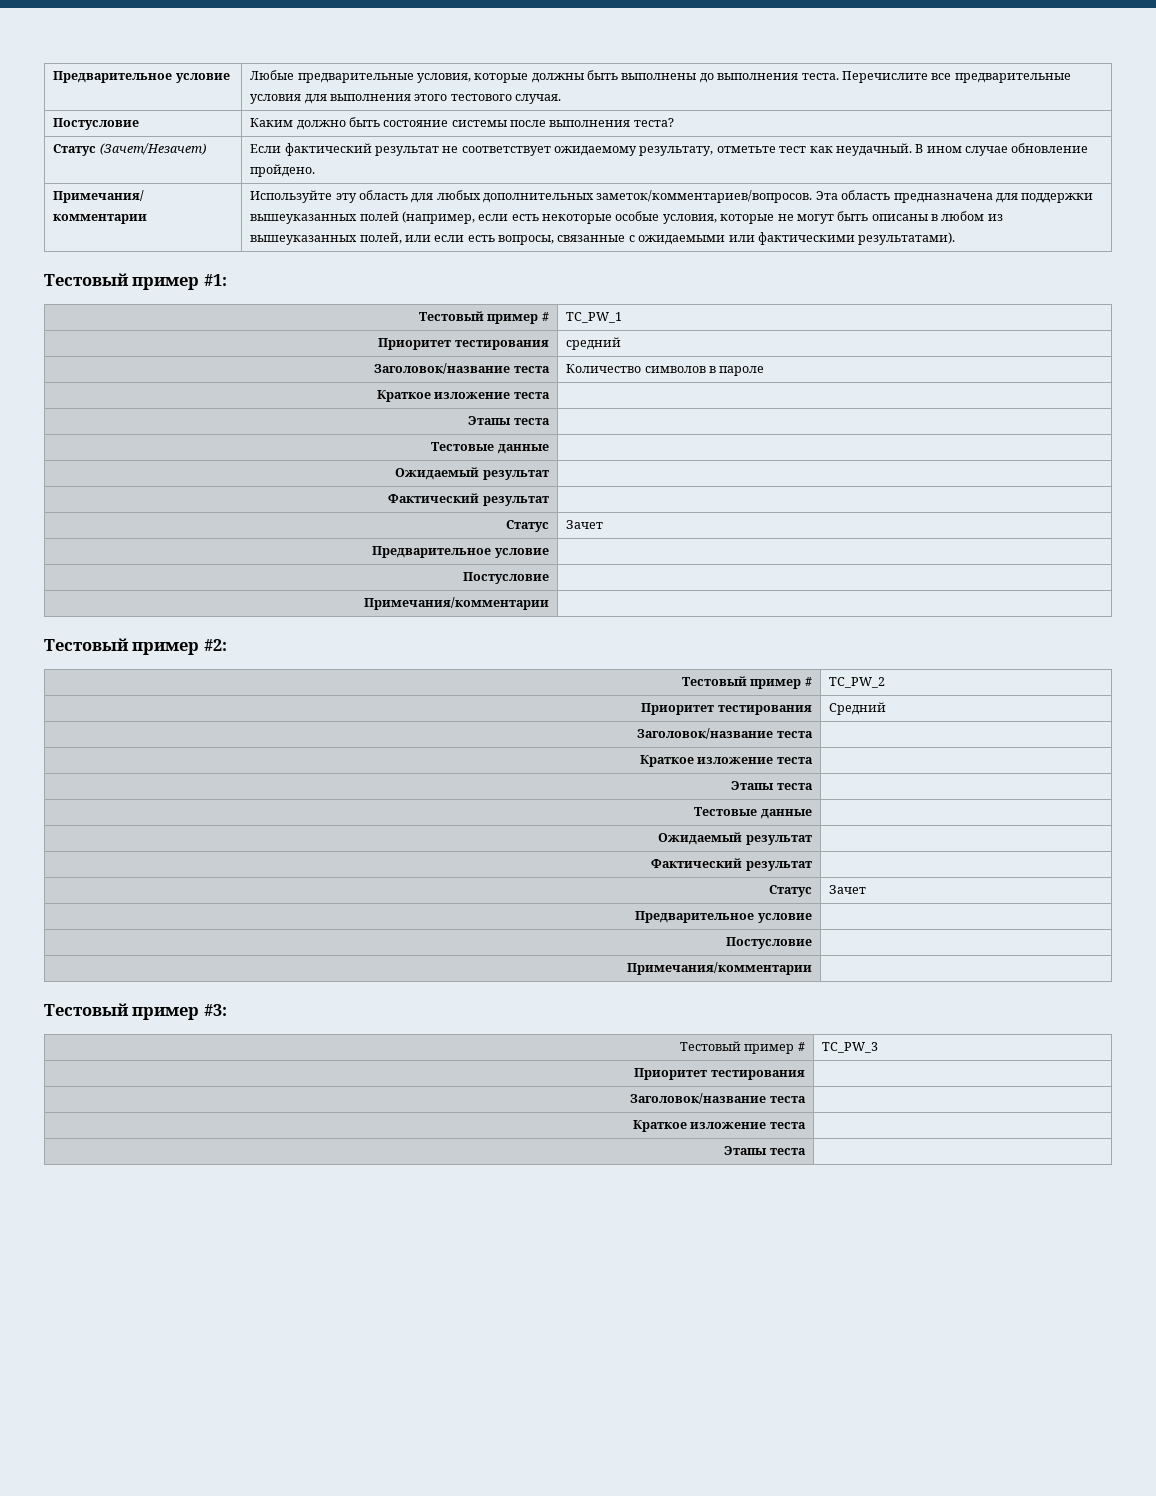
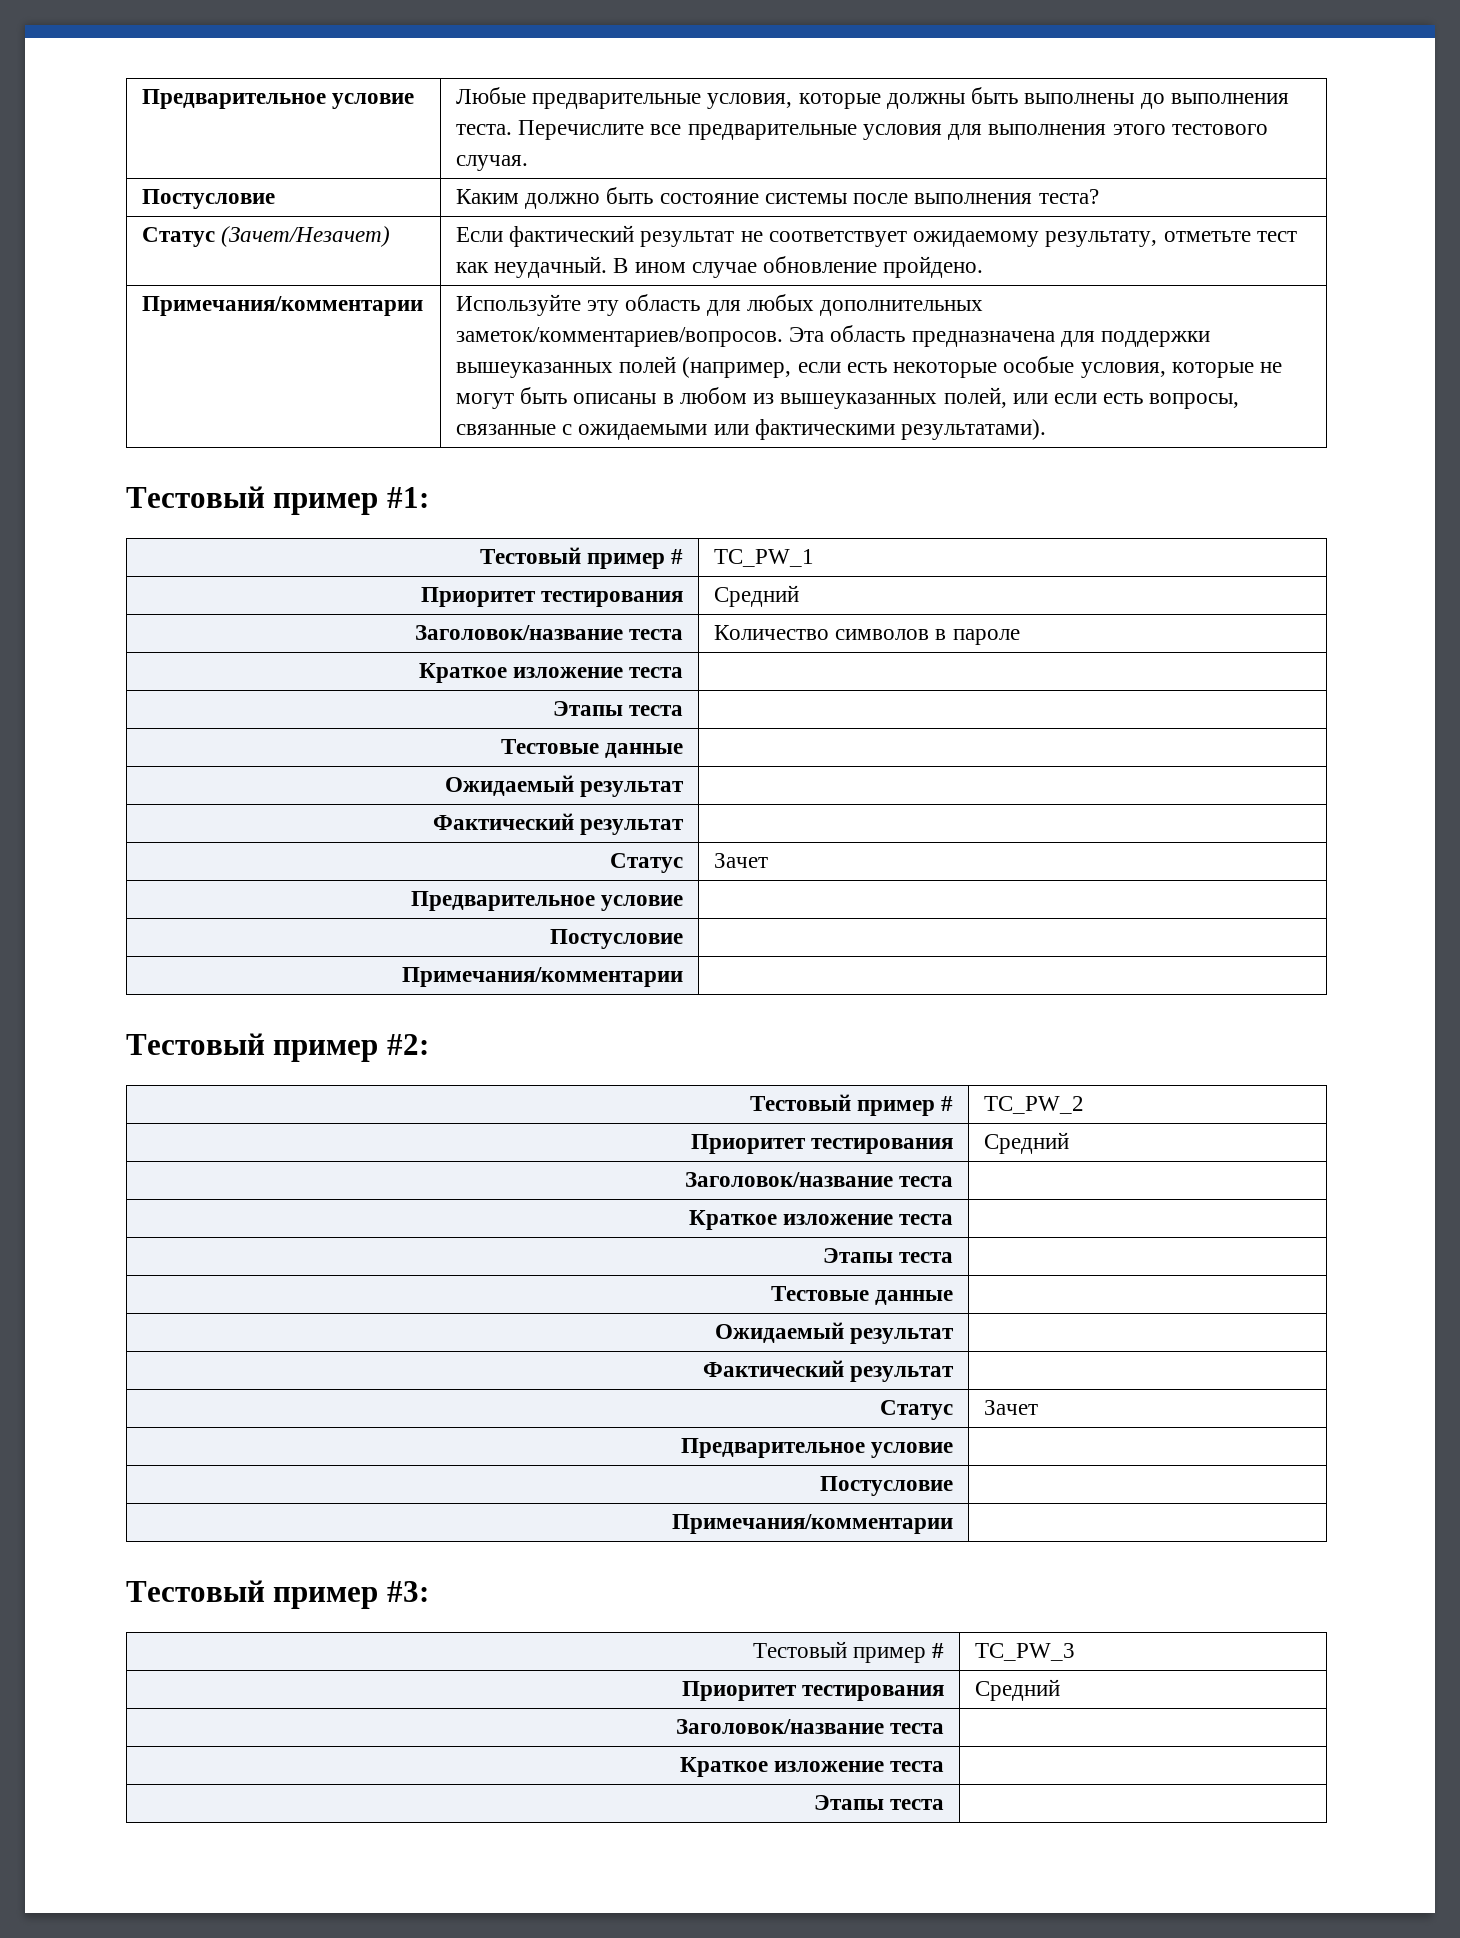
  Тестовый пример # | TC_PW_1
- Приоритет тестирования | средний
+ Приоритет тестирования | Средний
  Тестовый пример # | TC_PW_3
- Приоритет тестирования |
+ Приоритет тестирования | Средний

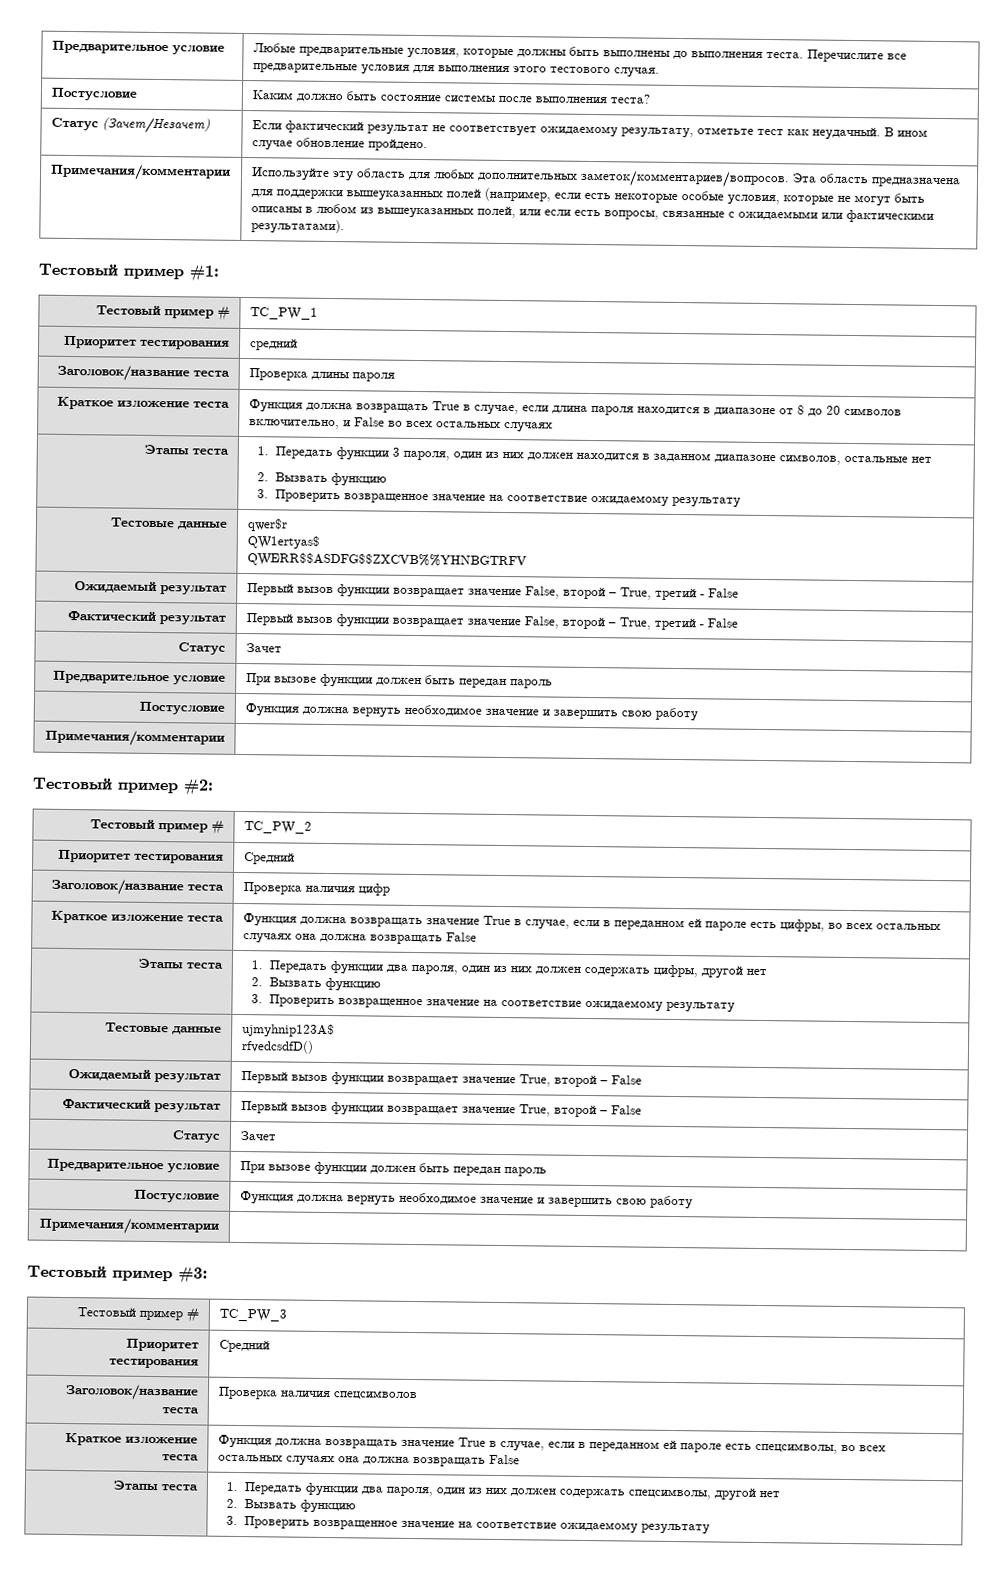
  Тестовый пример # | TC_PW_1
- Приоритет тестирования | Средний
- Заголовок/название теста | Количество символов в пароле
- Краткое изложение теста |
- Этапы теста |
- Тестовые данные |
- Ожидаемый результат |
- Фактический результат |
+ Приоритет тестирования | средний
+ Заголовок/название теста | Проверка длины пароля
+ Краткое изложение теста | Функция должна возвращать True в случае, если длина пароля находится в диапазоне от 8 до 20 символов включительно, и False во всех остальных случаях
+ Этапы теста | 1. Передать функции 3 пароля, один из них должен находится в заданном диапазоне символов, остальные нет
+ 2. Вызвать функцию
+ 3. Проверить возвращенное значение на соответствие ожидаемому результату
+ Тестовые данные | qwer$r
+ QW1ertyas$
+ QWERR$$ASDFG$$ZXCVB%%YHNBGTRFV
+ Ожидаемый результат | Первый вызов функции возвращает значение False, второй – True, третий - False
+ Фактический результат | Первый вызов функции возвращает значение False, второй – True, третий - False
  Статус | Зачет
- Предварительное условие |
- Постусловие |
+ Предварительное условие | При вызове функции должен быть передан пароль
+ Постусловие | Функция должна вернуть необходимое значение и завершить свою работу
  Тестовый пример # | TC_PW_2
  Приоритет тестирования | Средний
- Заголовок/название теста |
- Краткое изложение теста |
- Этапы теста |
- Тестовые данные |
- Ожидаемый результат |
- Фактический результат |
+ Заголовок/название теста | Проверка наличия цифр
+ Краткое изложение теста | Функция должна возвращать значение True в случае, если в переданном ей пароле есть цифры, во всех остальных случаях она должна возвращать False
+ Этапы теста | 1. Передать функции два пароля, один из них должен содержать цифры, другой нет
+ 2. Вызвать функцию
+ 3. Проверить возвращенное значение на соответствие ожидаемому результату
+ Тестовые данные | ujmyhnip123A$
+ rfvedcsdfD()
+ Ожидаемый результат | Первый вызов функции возвращает значение True, второй – False
+ Фактический результат | Первый вызов функции возвращает значение True, второй – False
  Статус | Зачет
- Предварительное условие |
- Постусловие |
+ Предварительное условие | При вызове функции должен быть передан пароль
+ Постусловие | Функция должна вернуть необходимое значение и завершить свою работу
  Тестовый пример # | TC_PW_3
  Приоритет тестирования | Средний
- Заголовок/название теста |
- Краткое изложение теста |
- Этапы теста |
+ Заголовок/название теста | Проверка наличия спецсимволов
+ Краткое изложение теста | Функция должна возвращать значение True в случае, если в переданном ей пароле есть спецсимволы, во всех остальных случаях она должна возвращать False
+ Этапы теста | 1. Передать функции два пароля, один из них должен содержать спецсимволы, другой нет
+ 2. Вызвать функцию
+ 3. Проверить возвращенное значение на соответствие ожидаемому результату

